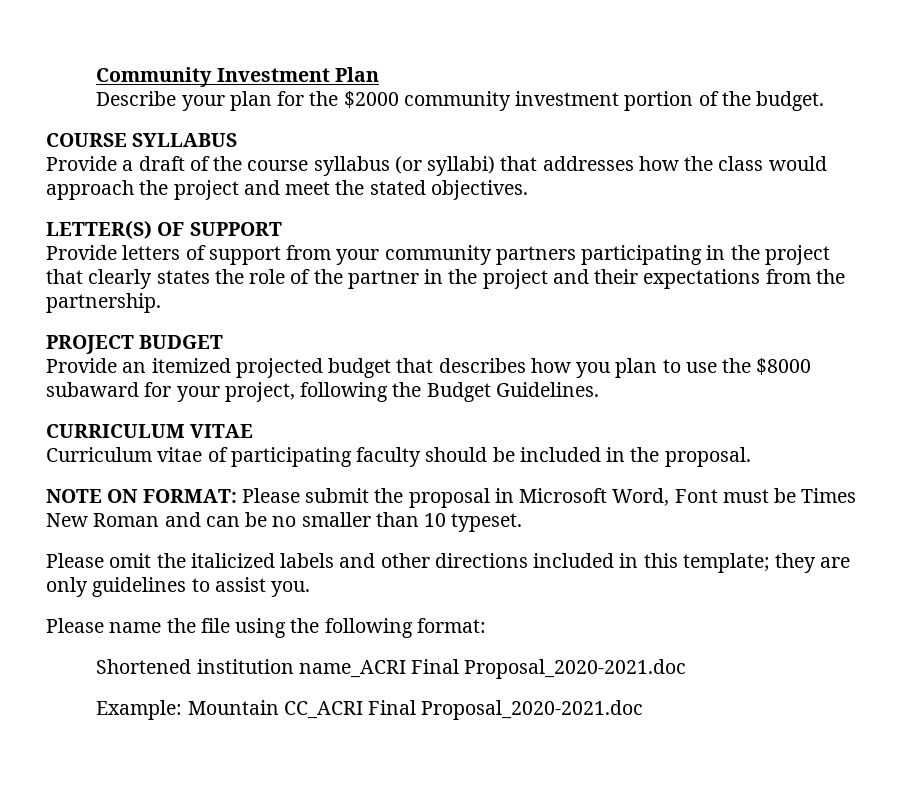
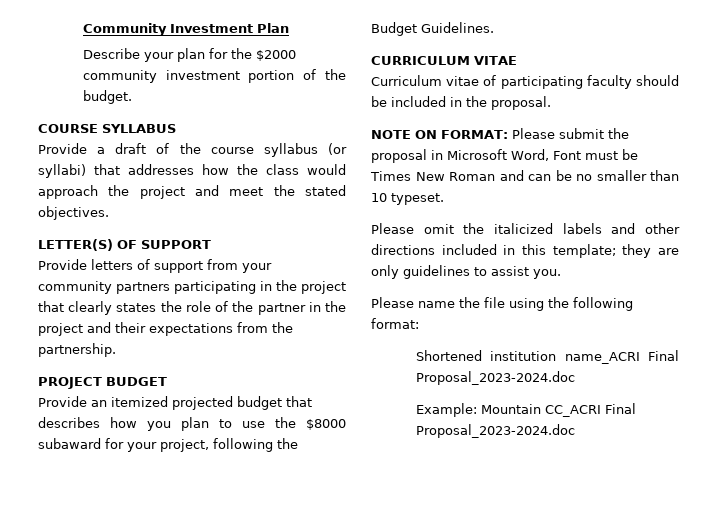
- Shortened institution name_ACRI Final Proposal_2020-2021.doc
+ Shortened institution name_ACRI Final Proposal_2023-2024.doc
- Example: Mountain CC_ACRI Final Proposal_2020-2021.doc
+ Example: Mountain CC_ACRI Final Proposal_2023-2024.doc

